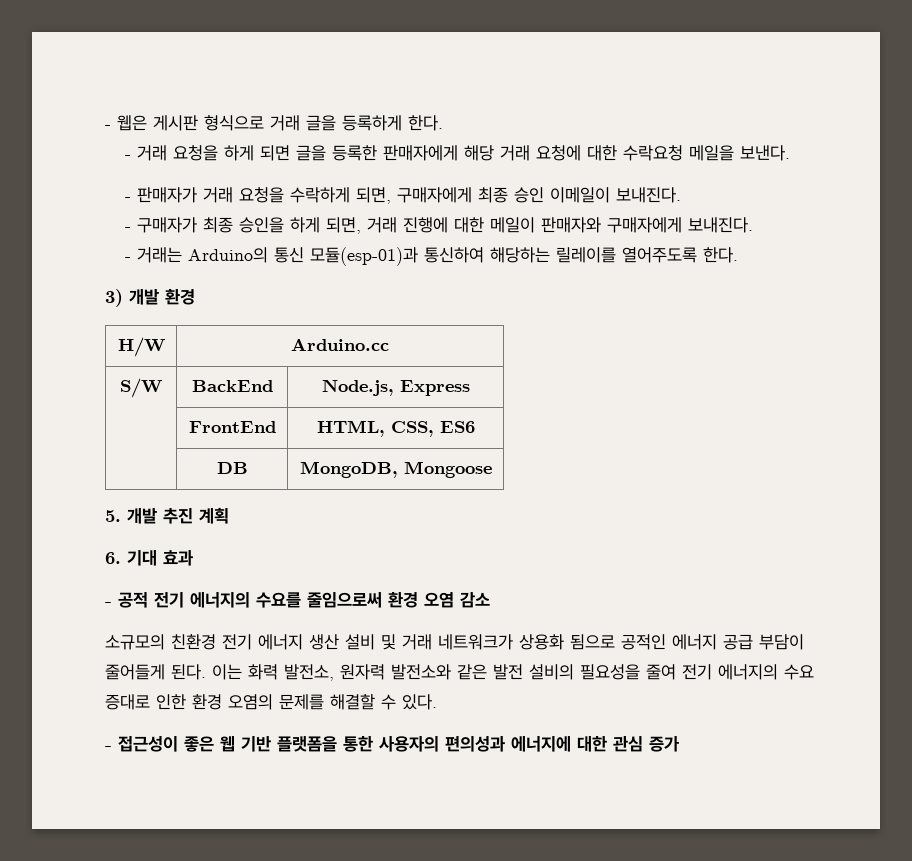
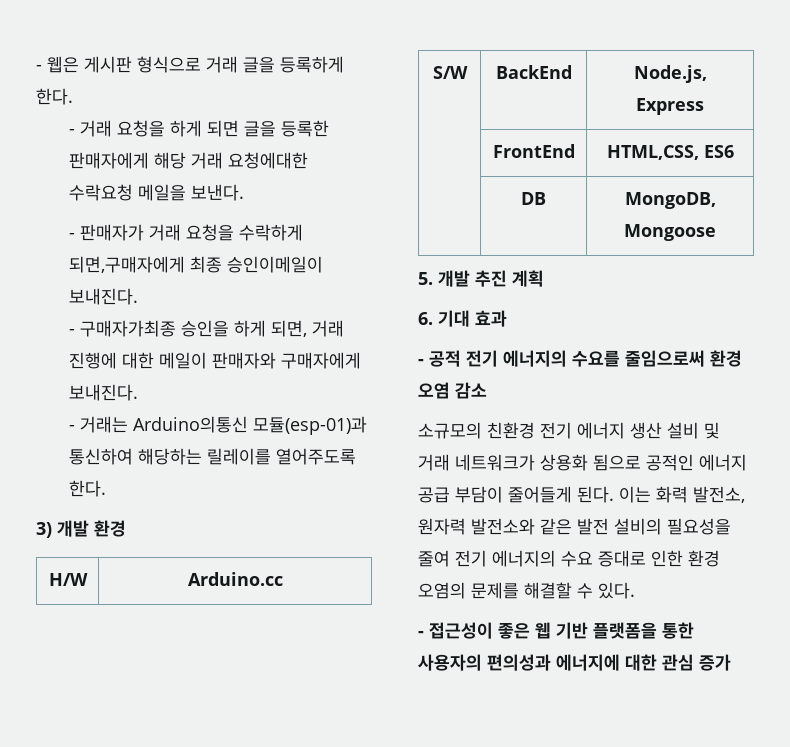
- - 거래 요청을 하게 되면 글을 등록한 판매자에게 해당 거래 요청에 대한 수락요청 메일을 보낸다.
+ - 거래 요청을 하게 되면 글을 등록한 판매자에게 해당 거래 요청에대한 수락요청 메일을 보낸다.
- - 판매자가 거래 요청을 수락하게 되면, 구매자에게 최종 승인 이메일이 보내진다.
- - 구매자가 최종 승인을 하게 되면, 거래 진행에 대한 메일이 판매자와 구매자에게 보내진다.
+ - 판매자가 거래 요청을 수락하게 되면,구매자에게 최종 승인이메일이 보내진다.
+ - 구매자가최종 승인을 하게 되면, 거래 진행에 대한 메일이 판매자와 구매자에게 보내진다.
- - 거래는 Arduino의 통신 모듈(esp-01)과 통신하여 해당하는 릴레이를 열어주도록 한다.
+ - 거래는 Arduino의통신 모듈(esp-01)과 통신하여 해당하는 릴레이를 열어주도록 한다.
- | FrontEnd | HTML, CSS, ES6
+ | FrontEnd | HTML,CSS, ES6

